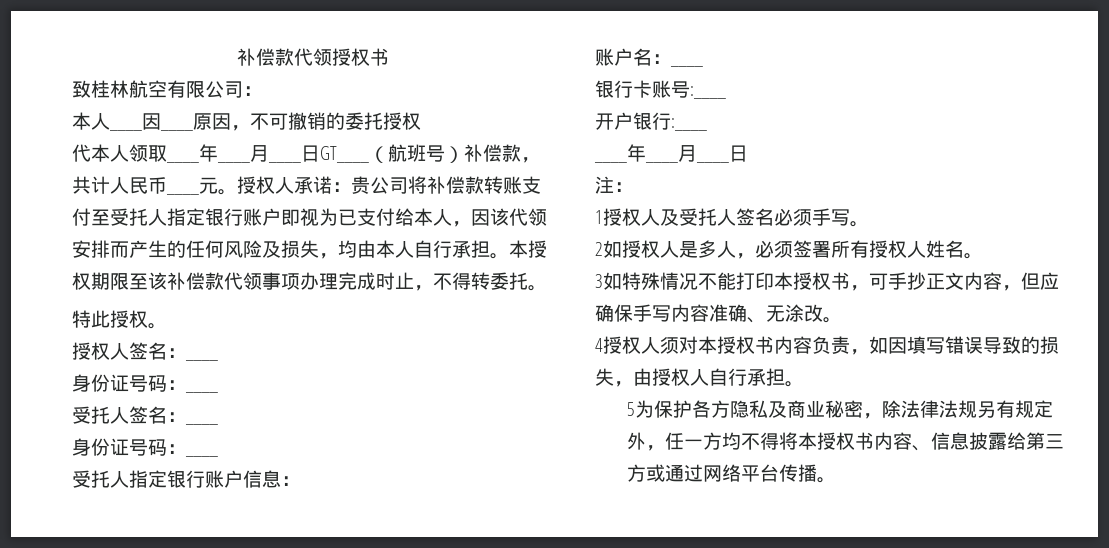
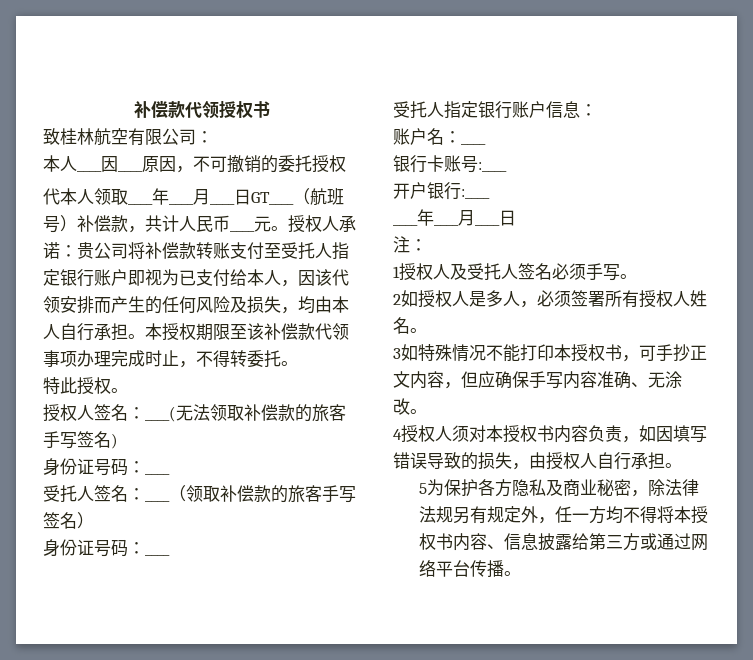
- 授权人签名：____
+ 授权人签名：____(无法领取补偿款的旅客手写签名)
- 受托人签名：____
+ 受托人签名：____（领取补偿款的旅客手写签名）

